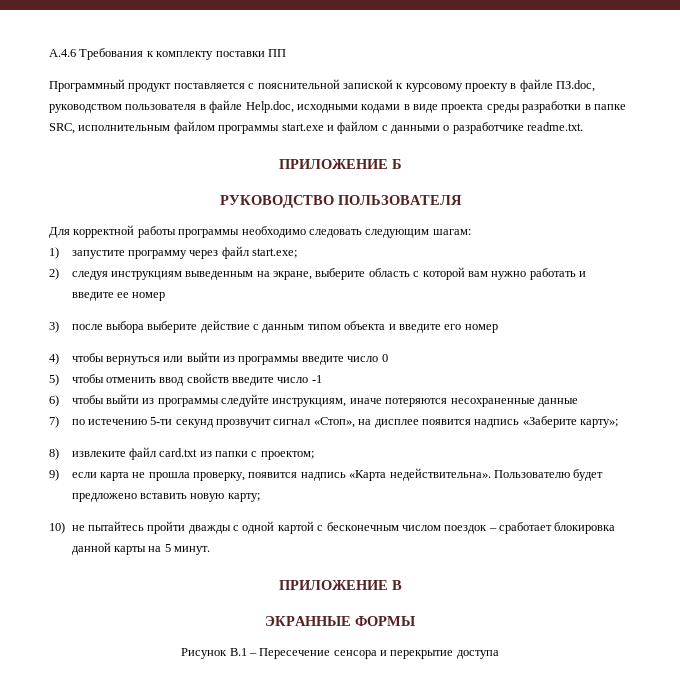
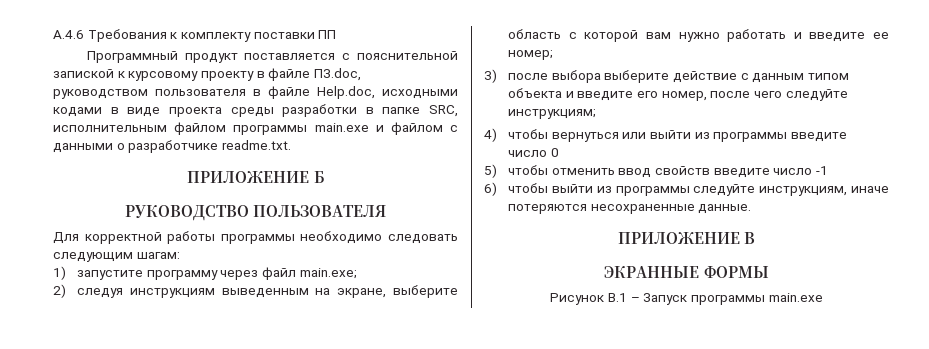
- Программный продукт поставляется с пояснительной запиской к курсовому проекту в файле ПЗ.doc, руководством пользователя в файле Help.doc, исходными кодами в виде проекта среды разработки в папке SRC, исполнительным файлом программы start.exe и файлом с данными о разработчике readme.txt.
+ Программный продукт поставляется с пояснительной запиской к курсовому проекту в файле ПЗ.doc, руководством пользователя в файле Help.doc, исходными кодами в виде проекта среды разработки в папке SRC, исполнительным файлом программы main.exe и файлом с данными о разработчике readme.txt.
- 1) запустите программу через файл start.exe;
+ 1) запустите программу через файл main.exe;
- 2) следуя инструкциям выведенным на экране, выберите область с которой вам нужно работать и введите ее номер
+ 2) следуя инструкциям выведенным на экране, выберите область с которой вам нужно работать и введите ее номер;
- 3) после выбора выберите действие с данным типом объекта и введите его номер
+ 3) после выбора выберите действие с данным типом объекта и введите его номер, после чего следуйте инструкциям;
- 6) чтобы выйти из программы следуйте инструкциям, иначе потеряются несохраненные данные
- 7) по истечению 5-ти секунд прозвучит сигнал «Стоп», на дисплее появится надпись «Заберите карту»;
- 8) извлеките файл card.txt из папки с проектом;
- 9) если карта не прошла проверку, появится надпись «Карта недействительна». Пользователю будет предложено вставить новую карту;
- 10) не пытайтесь пройти дважды с одной картой с бесконечным числом поездок – сработает блокировка данной карты на 5 минут.
+ 6) чтобы выйти из программы следуйте инструкциям, иначе потеряются несохраненные данные.
- Рисунок В.1 – Пересечение сенсора и перекрытие доступа
+ Рисунок В.1 – Запуск программы main.exe

